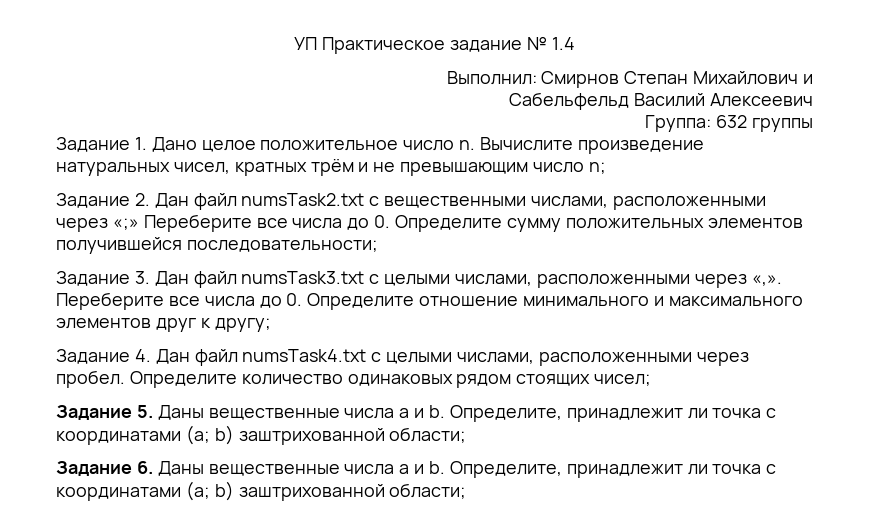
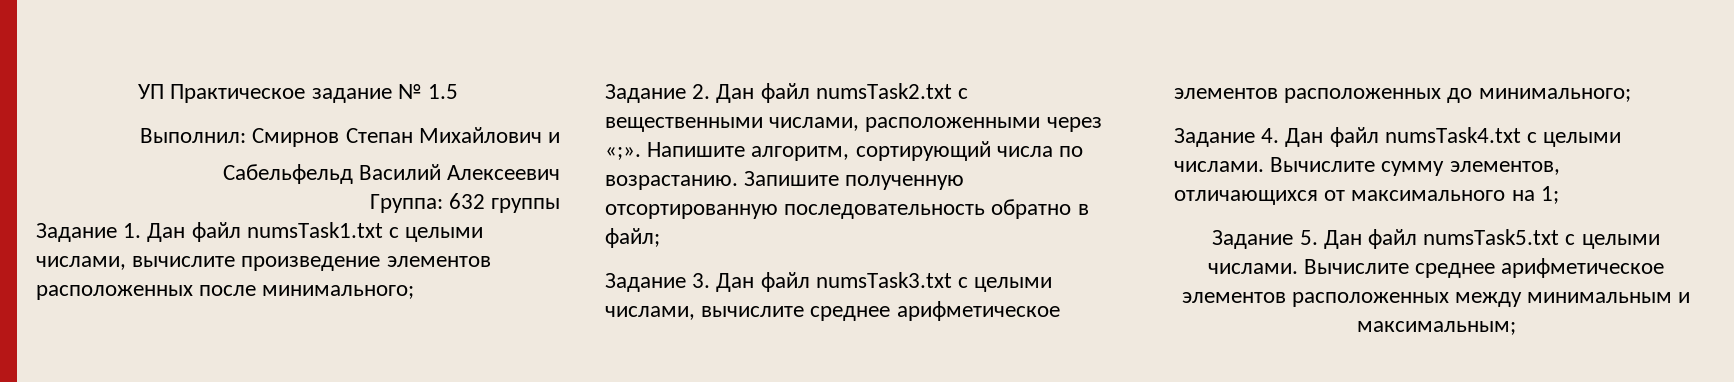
- УП Практическое задание № 1.4
+ УП Практическое задание № 1.5
- Задание 1. Дано целое положительное число n. Вычислите произведение натуральных чисел, кратных трём и не превышающим число n;
+ Задание 1. Дан файл numsTask1.txt с целыми числами, вычислите произведение элементов расположенных после минимального;
- Задание 2. Дан файл numsTask2.txt с вещественными числами, расположенными через «;» Переберите все числа до 0. Определите сумму положительных элементов получившейся последовательности;
+ Задание 2. Дан файл numsTask2.txt с вещественными числами, расположенными через «;». Напишите алгоритм, сортирующий числа по возрастанию. Запишите полученную отсортированную последовательность обратно в файл;
- Задание 3. Дан файл numsTask3.txt с целыми числами, расположенными через «,». Переберите все числа до 0. Определите отношение минимального и максимального элементов друг к другу;
+ Задание 3. Дан файл numsTask3.txt с целыми числами, вычислите среднее арифметическое элементов расположенных до минимального;
- Задание 4. Дан файл numsTask4.txt с целыми числами, расположенными через пробел. Определите количество одинаковых рядом стоящих чисел;
- Задание 5. Даны вещественные числа a и b. Определите, принадлежит ли точка с координатами (a; b) заштрихованной области;
- Задание 6. Даны вещественные числа a и b. Определите, принадлежит ли точка с координатами (a; b) заштрихованной области;
+ Задание 4. Дан файл numsTask4.txt с целыми числами. Вычислите сумму элементов, отличающихся от максимального на 1;
+ Задание 5. Дан файл numsTask5.txt с целыми числами. Вычислите среднее арифметическое элементов расположенных между минимальным и максимальным;

